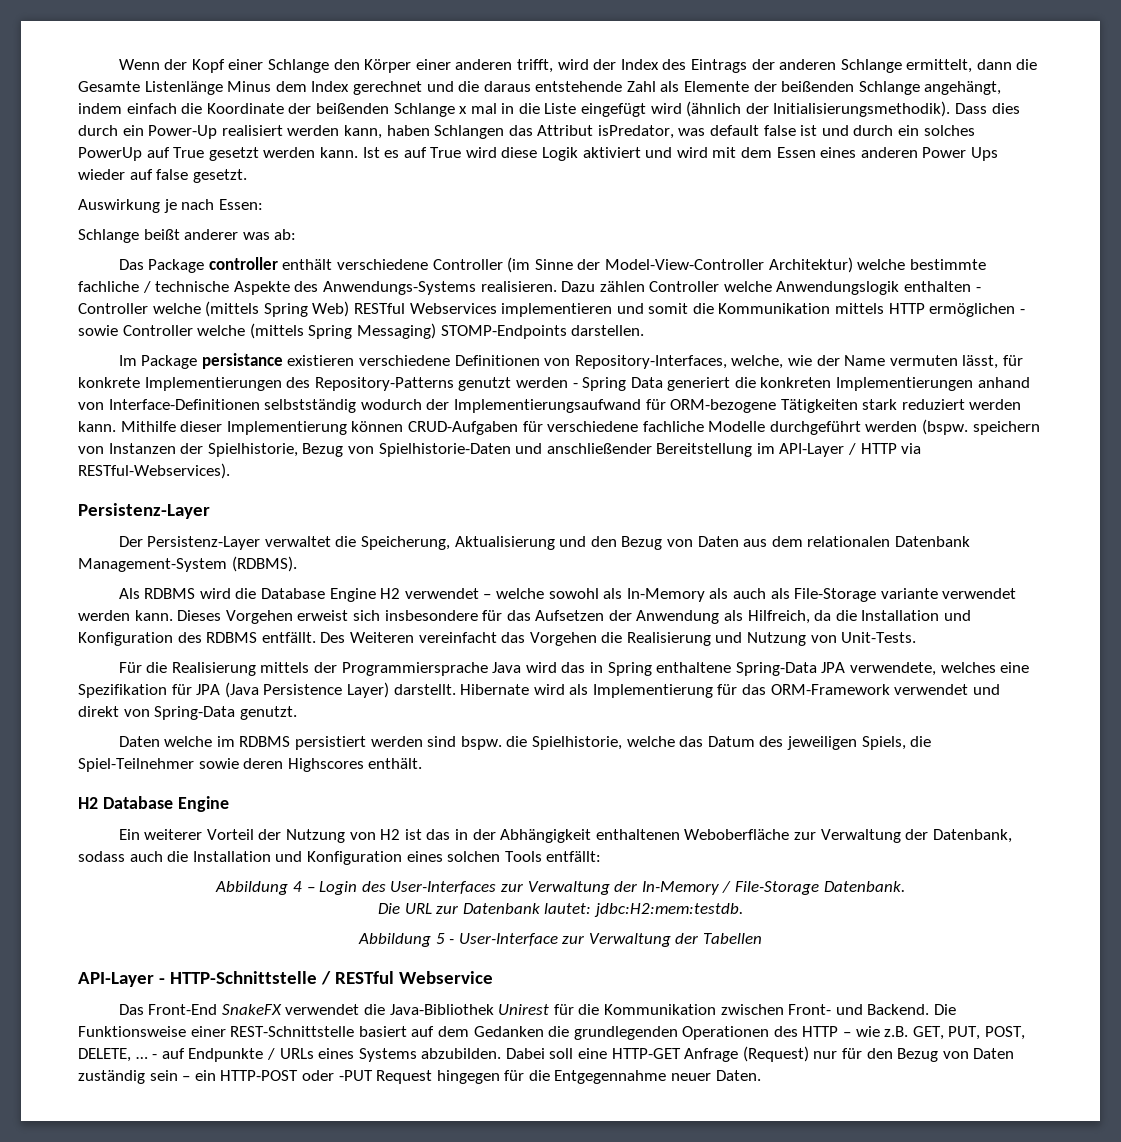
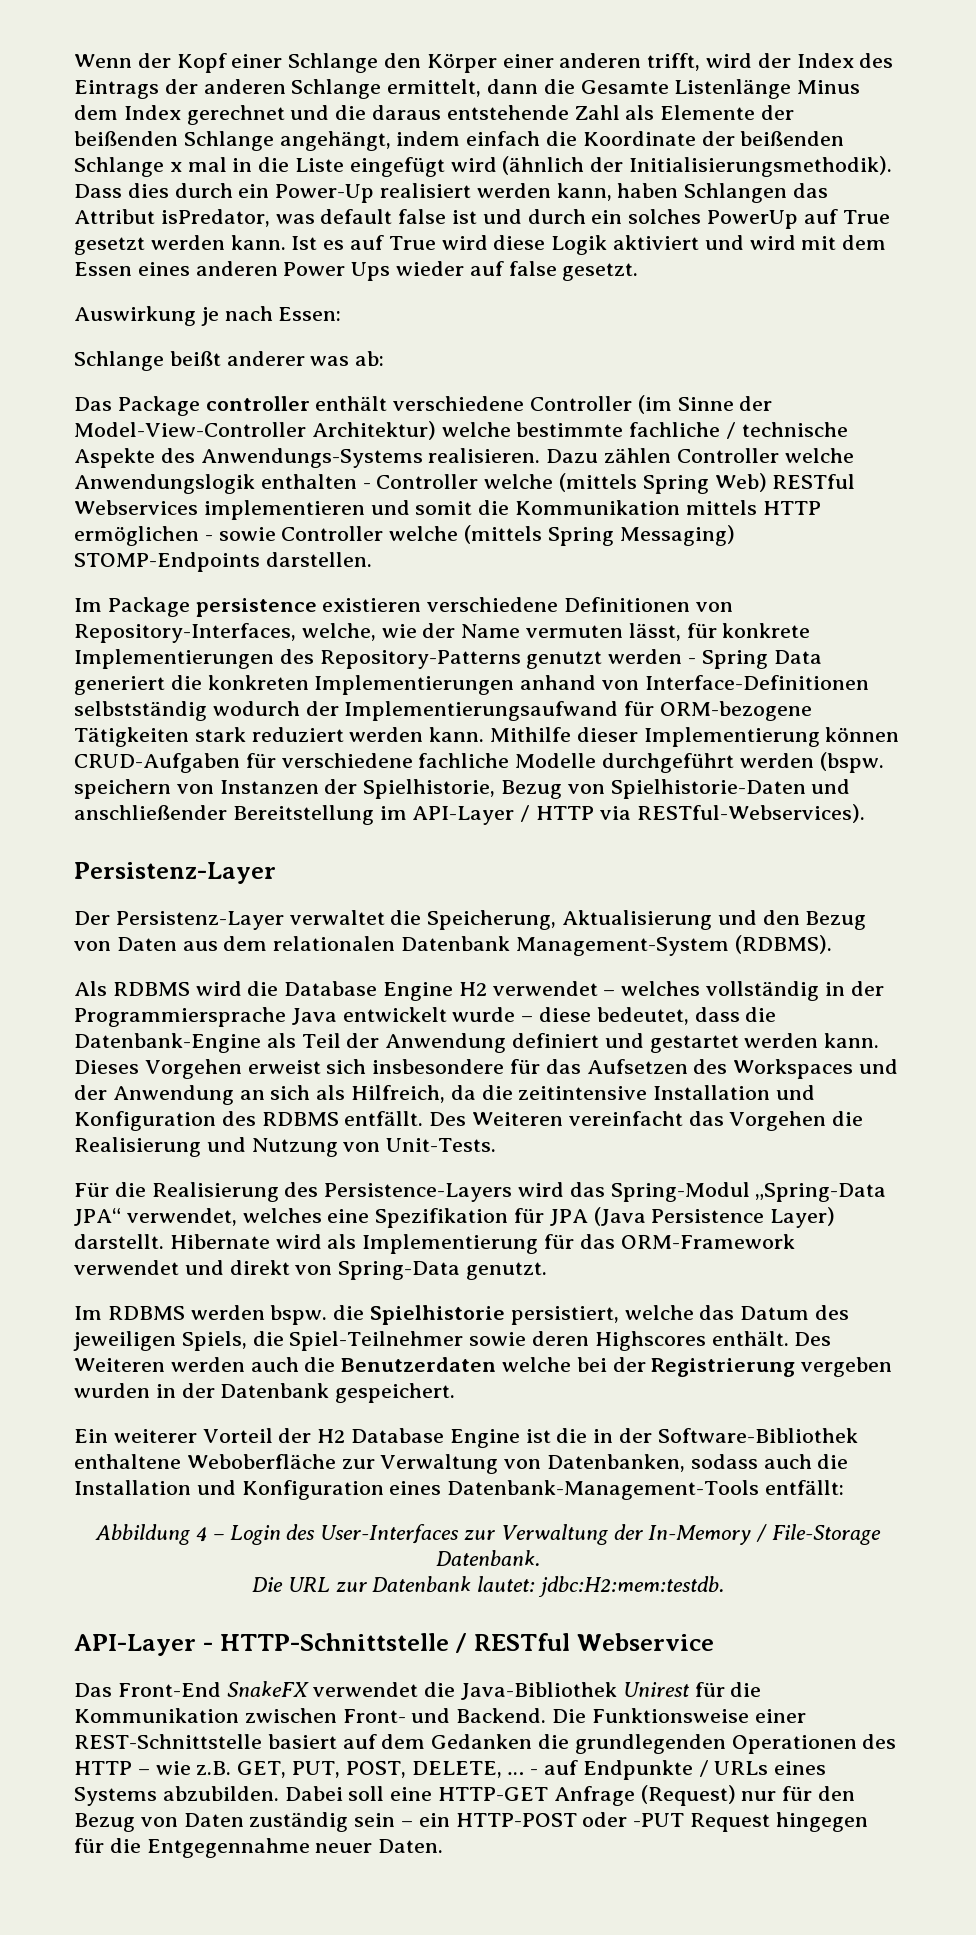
- Im Package persistance existieren verschiedene Definitionen von Repository-Interfaces, welche, wie der Name vermuten lässt, für konkrete Implementierungen des Repository-Patterns genutzt werden - Spring Data generiert die konkreten Implementierungen anhand von Interface-Definitionen selbstständig wodurch der Implementierungsaufwand für ORM-bezogene Tätigkeiten stark reduziert werden kann.
+ Im Package persistence existieren verschiedene Definitionen von Repository-Interfaces, welche, wie der Name vermuten lässt, für konkrete Implementierungen des Repository-Patterns genutzt werden - Spring Data generiert die konkreten Implementierungen anhand von Interface-Definitionen selbstständig wodurch der Implementierungsaufwand für ORM-bezogene Tätigkeiten stark reduziert werden kann.
- Als RDBMS wird die Database Engine H2 verwendet – welche sowohl als In-Memory als auch als File-Storage variante verwendet werden kann.
+ Als RDBMS wird die Database Engine H2 verwendet – welches vollständig in der Programmiersprache Java entwickelt wurde – diese bedeutet, dass die Datenbank-Engine als Teil der Anwendung definiert und gestartet werden kann.
- Dieses Vorgehen erweist sich insbesondere für das Aufsetzen der Anwendung als Hilfreich, da die Installation und Konfiguration des RDBMS entfällt.
+ Dieses Vorgehen erweist sich insbesondere für das Aufsetzen des Workspaces und der Anwendung an sich als Hilfreich, da die zeitintensive Installation und Konfiguration des RDBMS entfällt.
- Für die Realisierung mittels der Programmiersprache Java wird das in Spring enthaltene Spring-Data JPA verwendete, welches eine Spezifikation für JPA (Java Persistence Layer) darstellt.
+ Für die Realisierung des Persistence-Layers wird das Spring-Modul „Spring-Data JPA“ verwendet, welches eine Spezifikation für JPA (Java Persistence Layer) darstellt.
- Daten welche im RDBMS persistiert werden sind bspw. die Spielhistorie, welche das Datum des jeweiligen Spiels, die Spiel-Teilnehmer sowie deren Highscores enthält.
- H2 Database Engine
- Ein weiterer Vorteil der Nutzung von H2 ist das in der Abhängigkeit enthaltenen Weboberfläche zur Verwaltung der Datenbank, sodass auch die Installation und Konfiguration eines solchen Tools entfällt:
+ Im RDBMS werden bspw. die Spielhistorie persistiert, welche das Datum des jeweiligen Spiels, die Spiel-Teilnehmer sowie deren Highscores enthält. Des Weiteren werden auch die Benutzerdaten welche bei der Registrierung vergeben wurden in der Datenbank gespeichert.
+ Ein weiterer Vorteil der H2 Database Engine ist die in der Software-Bibliothek enthaltene Weboberfläche zur Verwaltung von Datenbanken, sodass auch die Installation und Konfiguration eines Datenbank-Management-Tools entfällt:
- Abbildung 5 - User-Interface zur Verwaltung der Tabellen

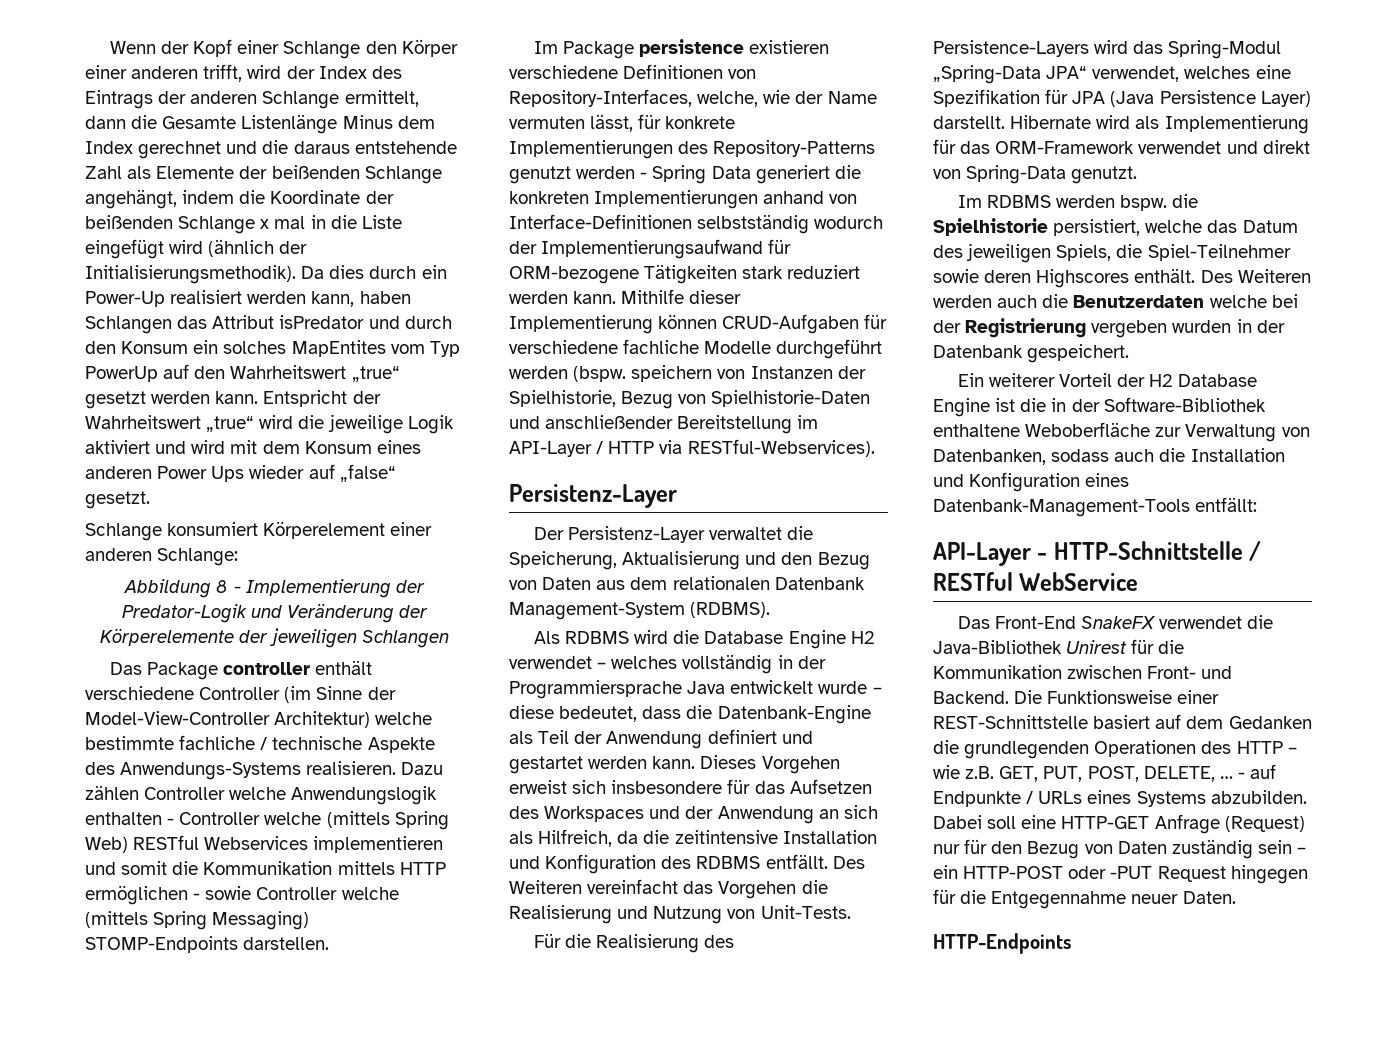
- Wenn der Kopf einer Schlange den Körper einer anderen trifft, wird der Index des Eintrags der anderen Schlange ermittelt, dann die Gesamte Listenlänge Minus dem Index gerechnet und die daraus entstehende Zahl als Elemente der beißenden Schlange angehängt, indem einfach die Koordinate der beißenden Schlange x mal in die Liste eingefügt wird (ähnlich der Initialisierungsmethodik).
+ Wenn der Kopf einer Schlange den Körper einer anderen trifft, wird der Index des Eintrags der anderen Schlange ermittelt, dann die Gesamte Listenlänge Minus dem Index gerechnet und die daraus entstehende Zahl als Elemente der beißenden Schlange angehängt, indem die Koordinate der beißenden Schlange x mal in die Liste eingefügt wird (ähnlich der Initialisierungsmethodik).
- Dass dies durch ein Power-Up realisiert werden kann, haben Schlangen das Attribut isPredator, was default false ist und durch ein solches PowerUp auf True gesetzt werden kann. Ist es auf True wird diese Logik aktiviert und wird mit dem Essen eines anderen Power Ups wieder auf false gesetzt.
+ Da dies durch ein Power-Up realisiert werden kann, haben Schlangen das Attribut isPredator und durch den Konsum ein solches MapEntites vom Typ PowerUp auf den Wahrheitswert „true“ gesetzt werden kann. Entspricht der Wahrheitswert „true“ wird die jeweilige Logik aktiviert und wird mit dem Konsum eines anderen Power Ups wieder auf „false“ gesetzt.
- Auswirkung je nach Essen:
- Schlange beißt anderer was ab:
+ Schlange konsumiert Körperelement einer anderen Schlange:
+ Abbildung 8 - Implementierung der Predator-Logik und Veränderung der Körperelemente der jeweiligen Schlangen
- Abbildung 4 – Login des User-Interfaces zur Verwaltung der In-Memory / File-Storage Datenbank.
- Die URL zur Datenbank lautet: jdbc:H2:mem:testdb.
- API-Layer - HTTP-Schnittstelle / RESTful Webservice
+ API-Layer - HTTP-Schnittstelle / RESTful WebService
+ HTTP-Endpoints

